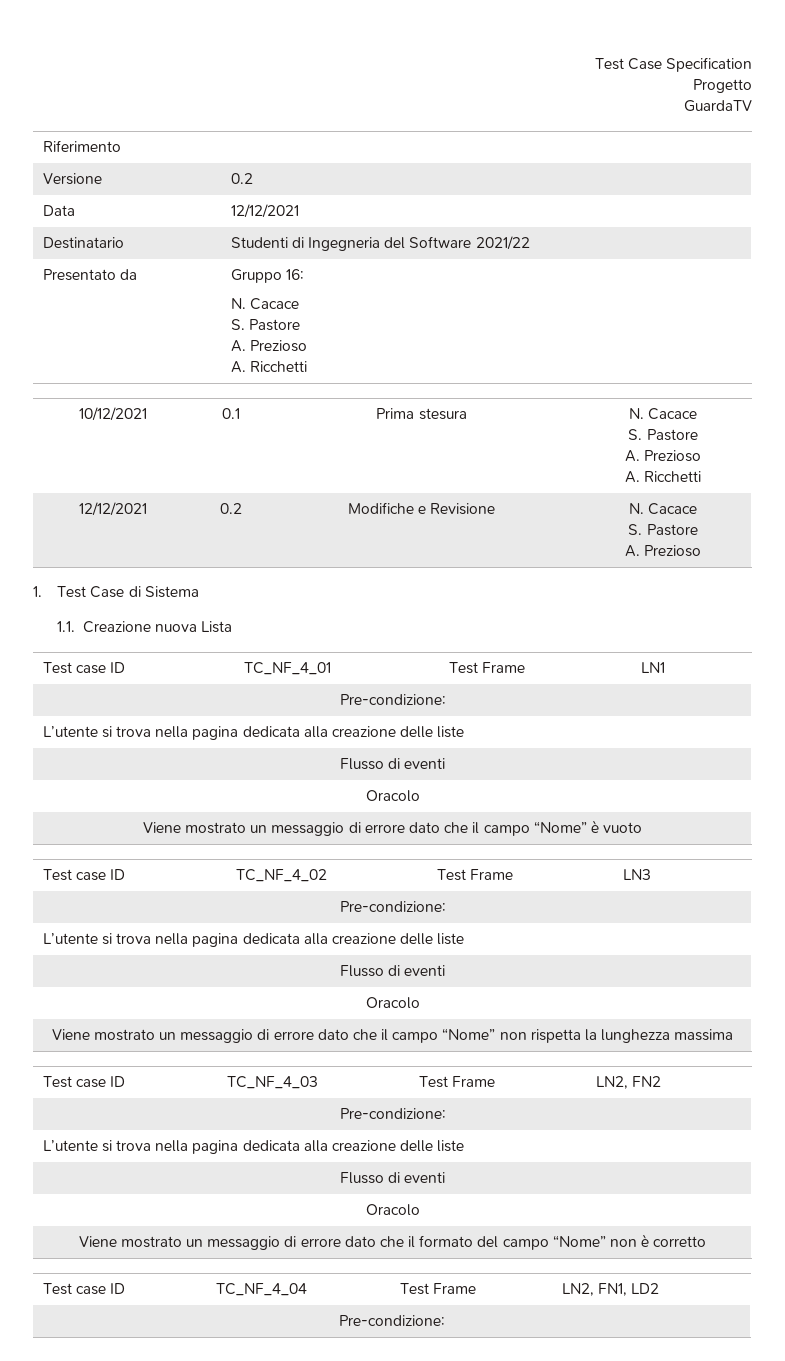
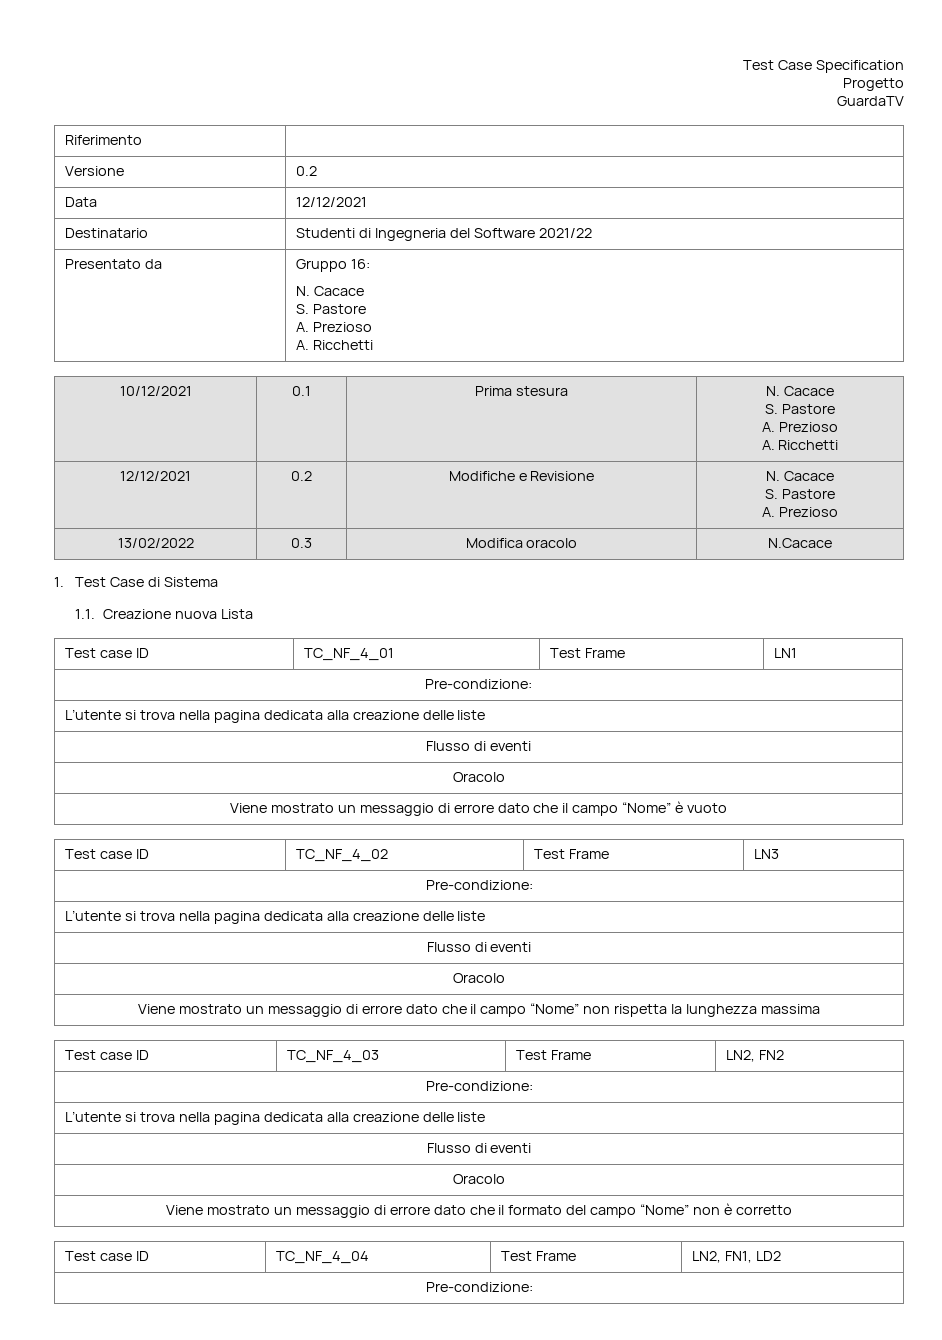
+ 13/02/2022 | 0.3 | Modifica oracolo | N.Cacace

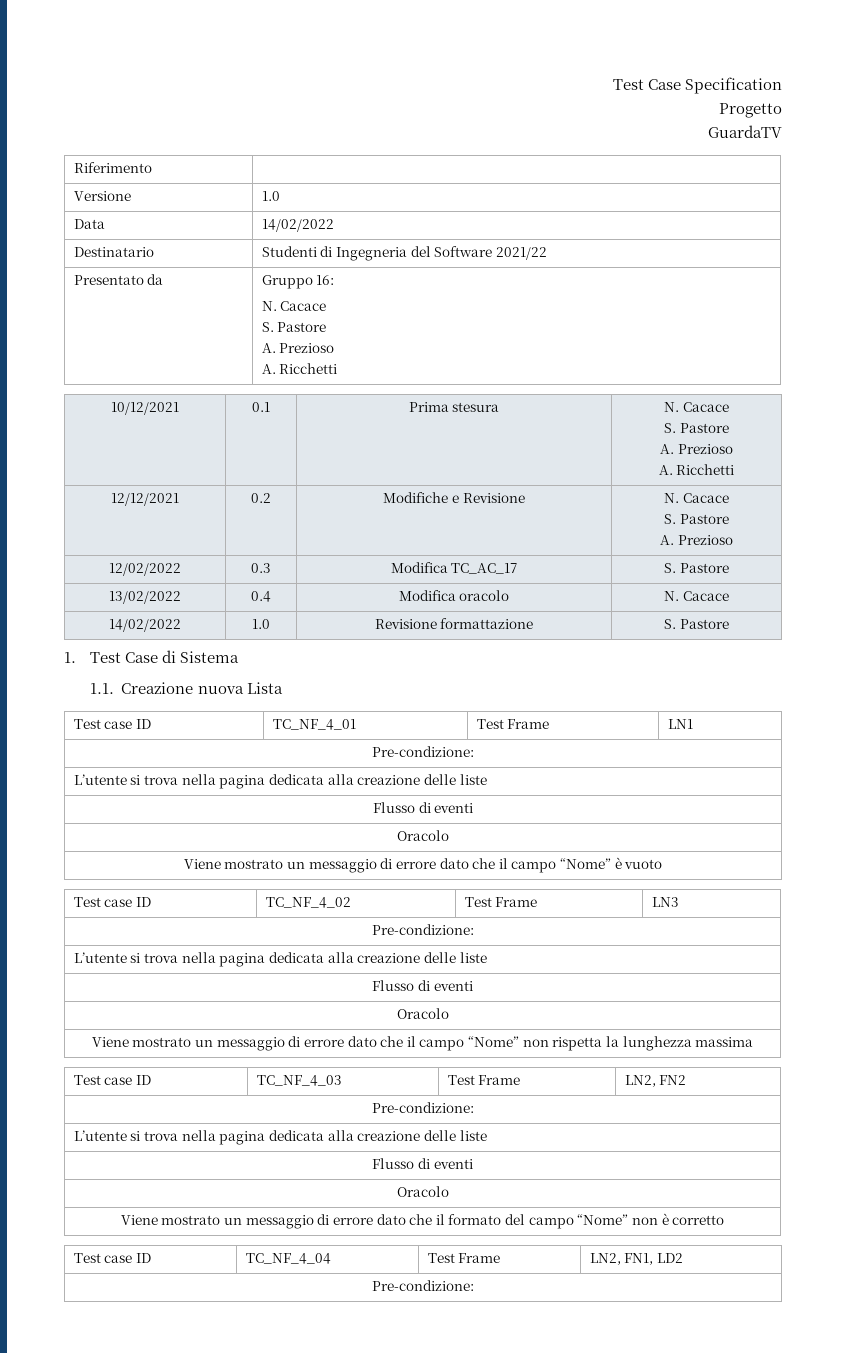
- Versione | 0.2
+ Versione | 1.0
- Data | 12/12/2021
+ Data | 14/02/2022
- 13/02/2022 | 0.3 | Modifica oracolo | N.Cacace
+ 12/02/2022 | 0.3 | Modifica TC_AC_17 | S. Pastore
+ 13/02/2022 | 0.4 | Modifica oracolo | N. Cacace
+ 14/02/2022 | 1.0 | Revisione formattazione | S. Pastore

